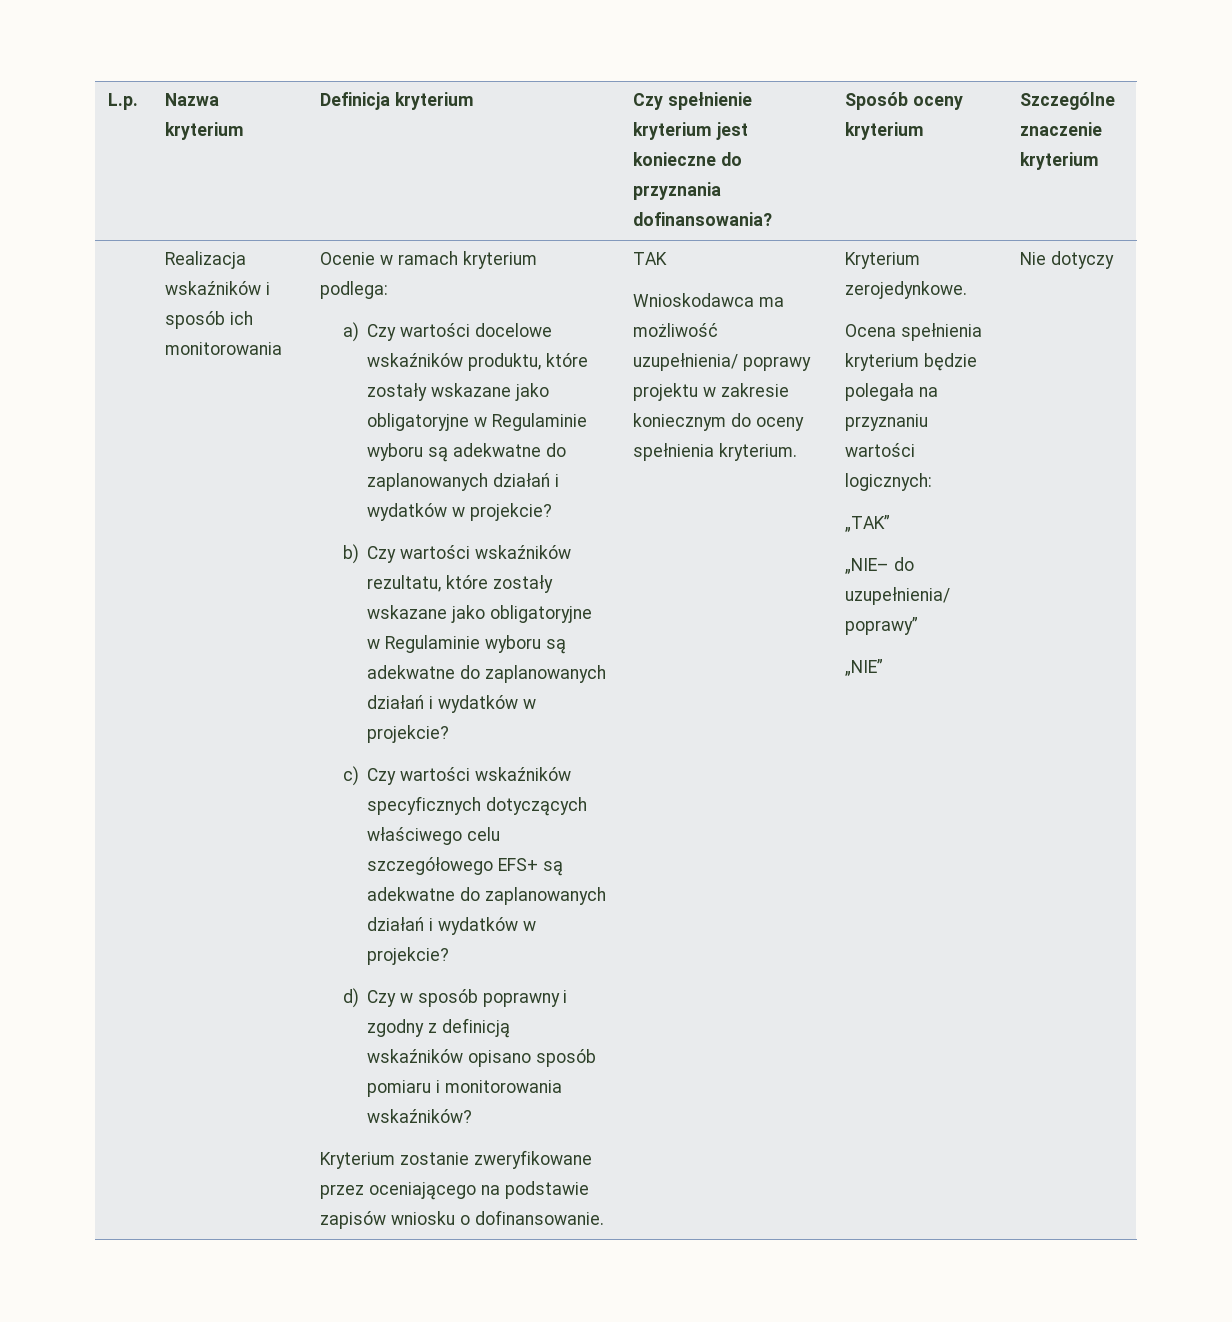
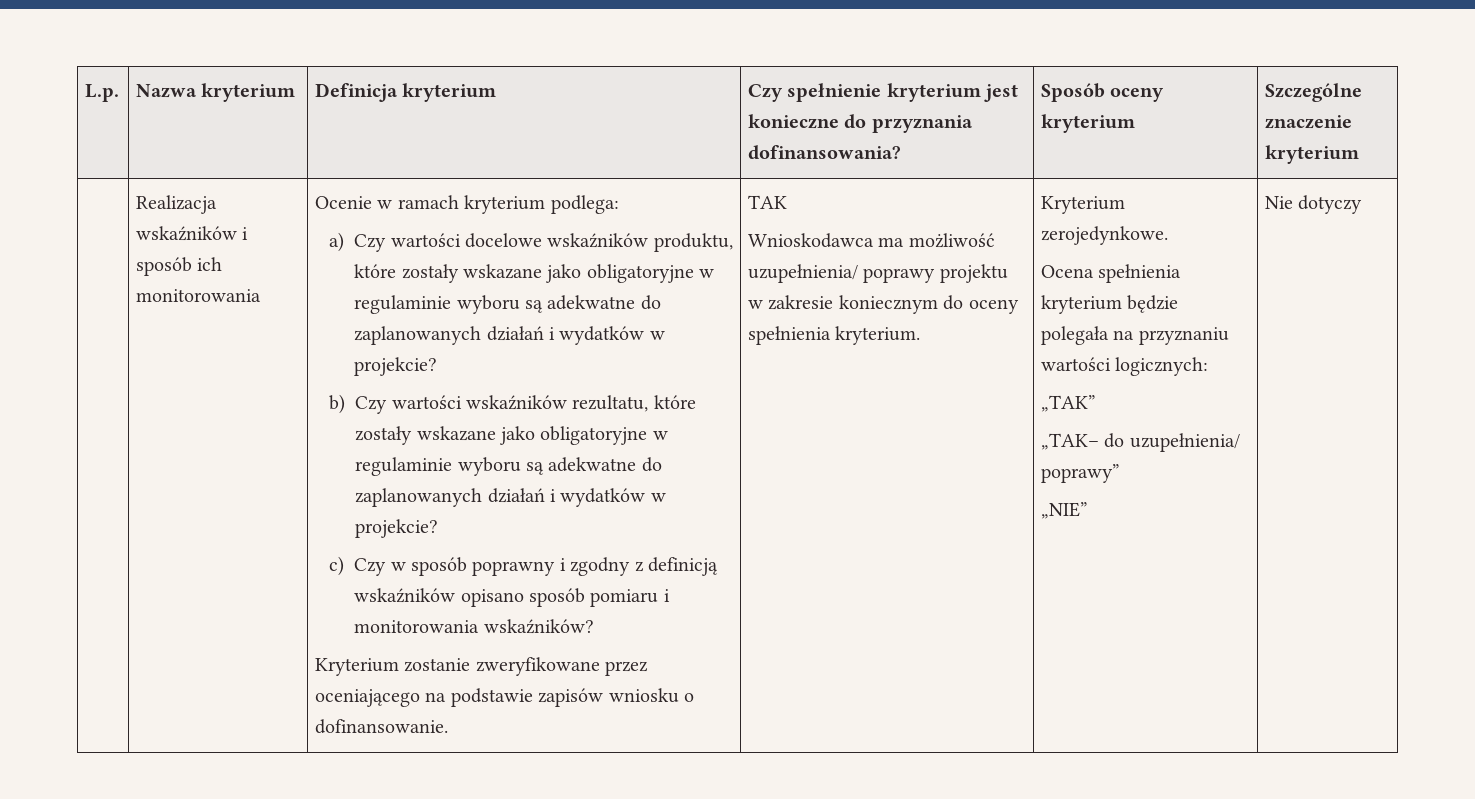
- a) Czy wartości docelowe wskaźników produktu, które zostały wskazane jako obligatoryjne w Regulaminie wyboru są adekwatne do zaplanowanych działań i wydatków w projekcie?
+ a) Czy wartości docelowe wskaźników produktu, które zostały wskazane jako obligatoryjne w regulaminie wyboru są adekwatne do zaplanowanych działań i wydatków w projekcie?
- b) Czy wartości wskaźników rezultatu, które zostały wskazane jako obligatoryjne w Regulaminie wyboru są adekwatne do zaplanowanych działań i wydatków w projekcie?
+ b) Czy wartości wskaźników rezultatu, które zostały wskazane jako obligatoryjne w regulaminie wyboru są adekwatne do zaplanowanych działań i wydatków w projekcie?
- c) Czy wartości wskaźników specyficznych dotyczących właściwego celu szczegółowego EFS+ są adekwatne do zaplanowanych działań i wydatków w projekcie?
- d) Czy w sposób poprawny i zgodny z definicją wskaźników opisano sposób pomiaru i monitorowania wskaźników?
+ c) Czy w sposób poprawny i zgodny z definicją wskaźników opisano sposób pomiaru i monitorowania wskaźników?
- „NIE– do uzupełnienia/ poprawy”
+ „TAK– do uzupełnienia/ poprawy”

